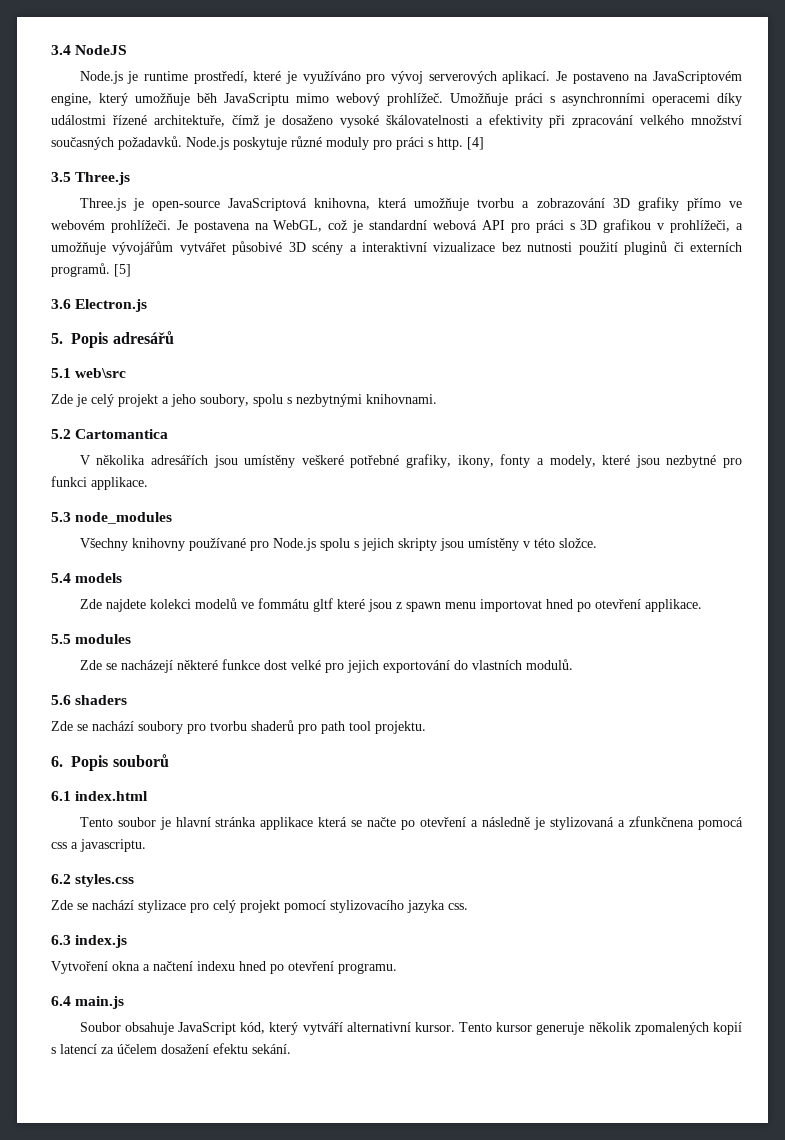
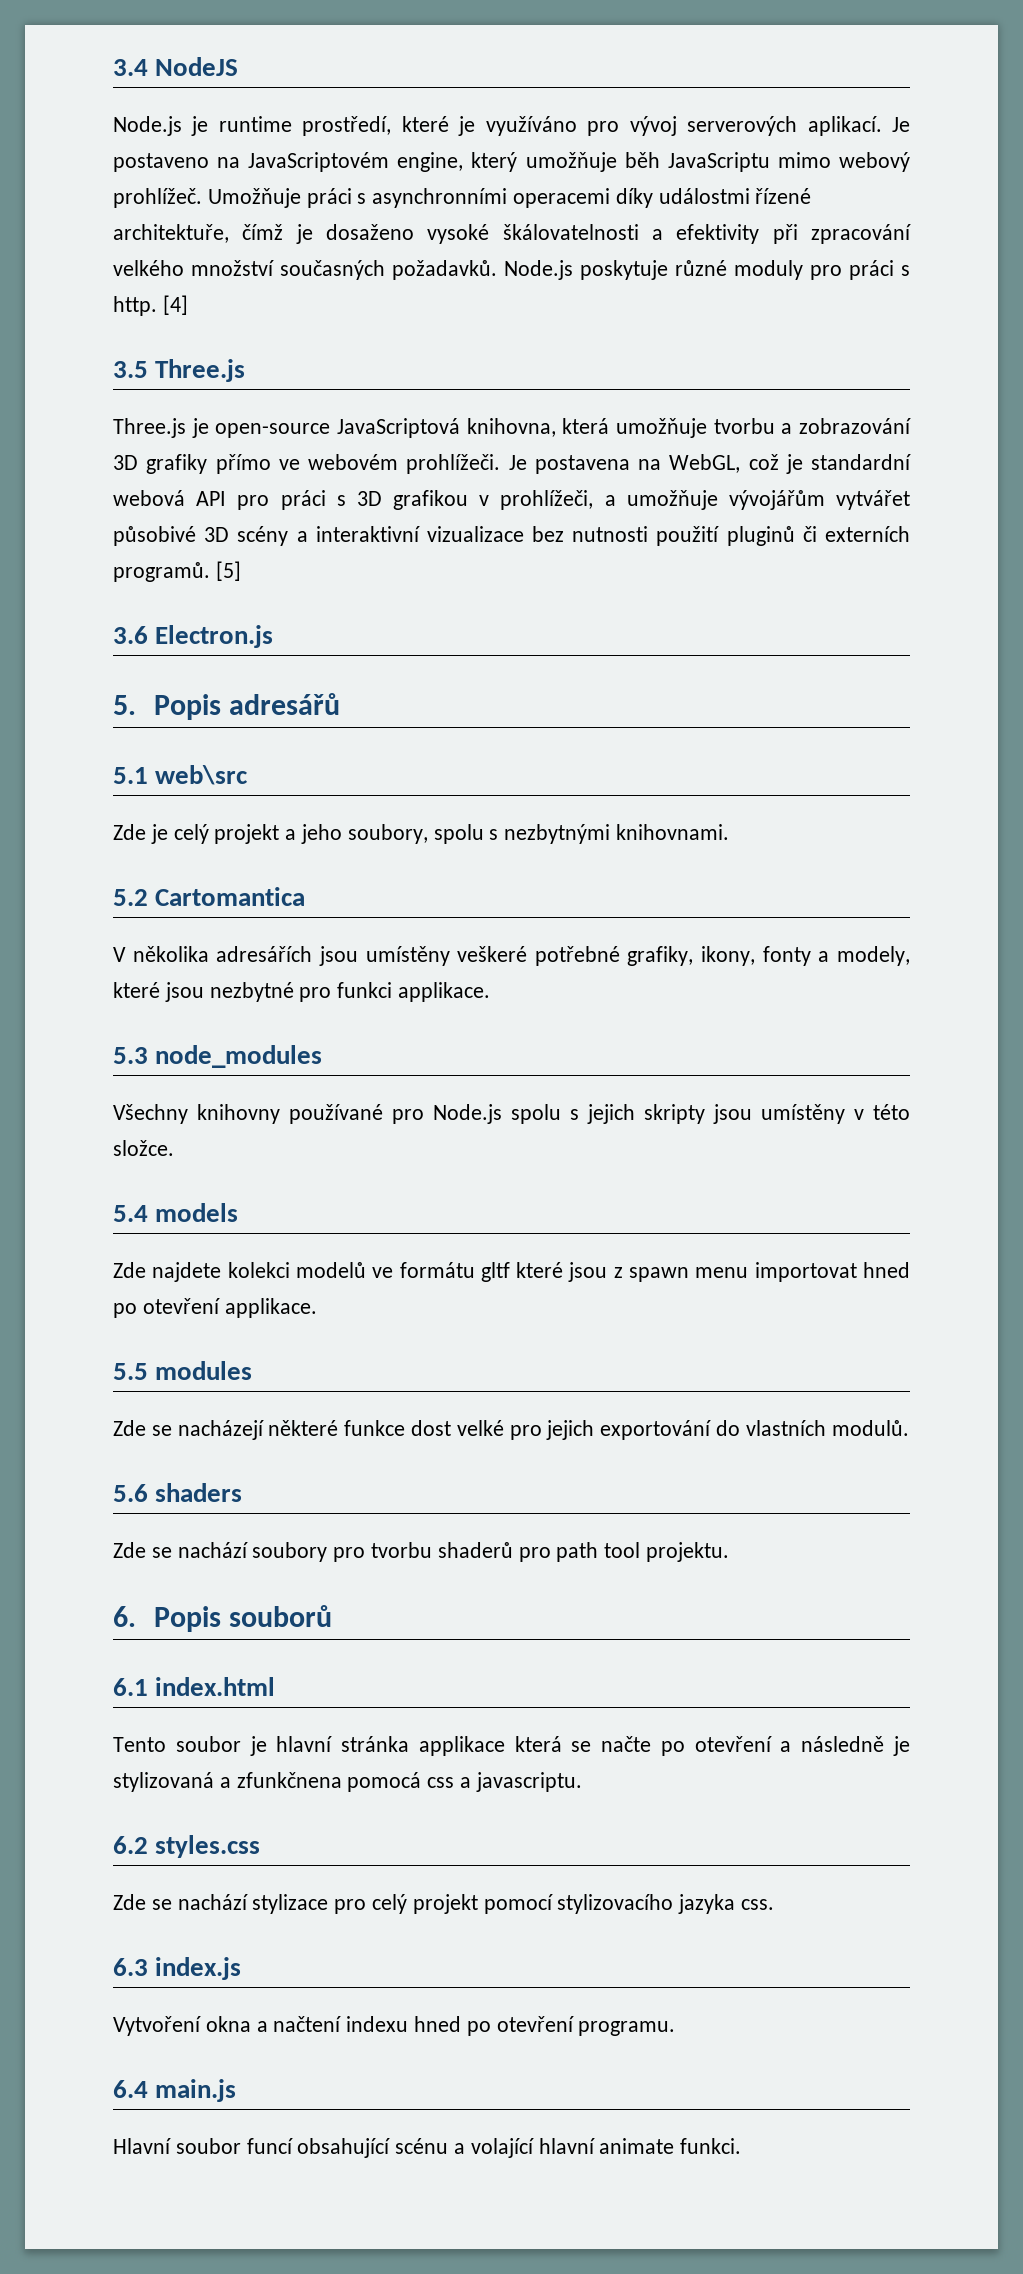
- Zde najdete kolekci modelů ve fommátu gltf které jsou z spawn menu importovat hned po otevření applikace.
+ Zde najdete kolekci modelů ve formátu gltf které jsou z spawn menu importovat hned po otevření applikace.
- Soubor obsahuje JavaScript kód, který vytváří alternativní kursor. Tento kursor generuje několik zpomalených kopií s latencí za účelem dosažení efektu sekání.
+ Hlavní soubor funcí obsahující scénu a volající hlavní animate funkci.

